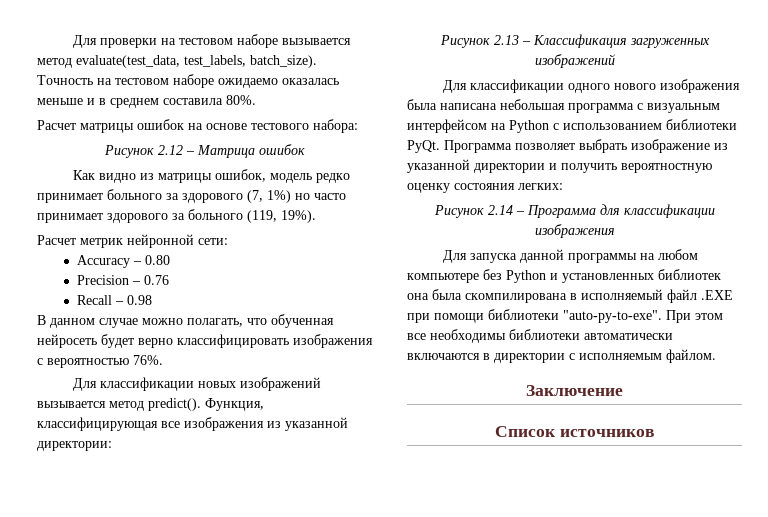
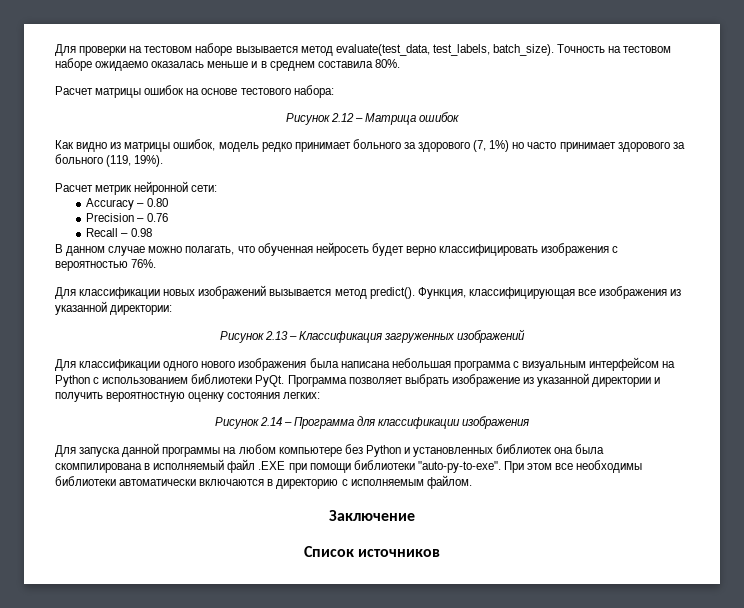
- При этом все необходимы библиотеки автоматически включаются в директории с исполняемым файлом.
+ При этом все необходимы библиотеки автоматически включаются в директорию с исполняемым файлом.

